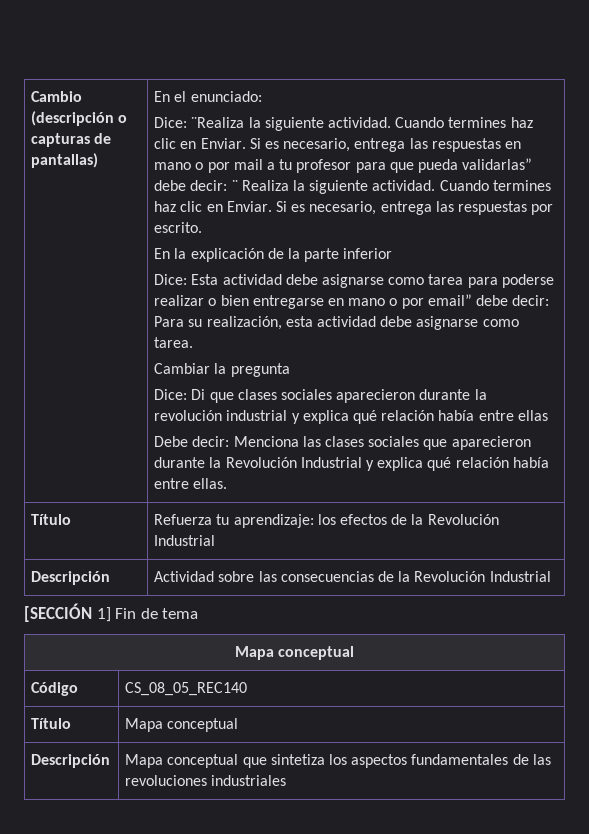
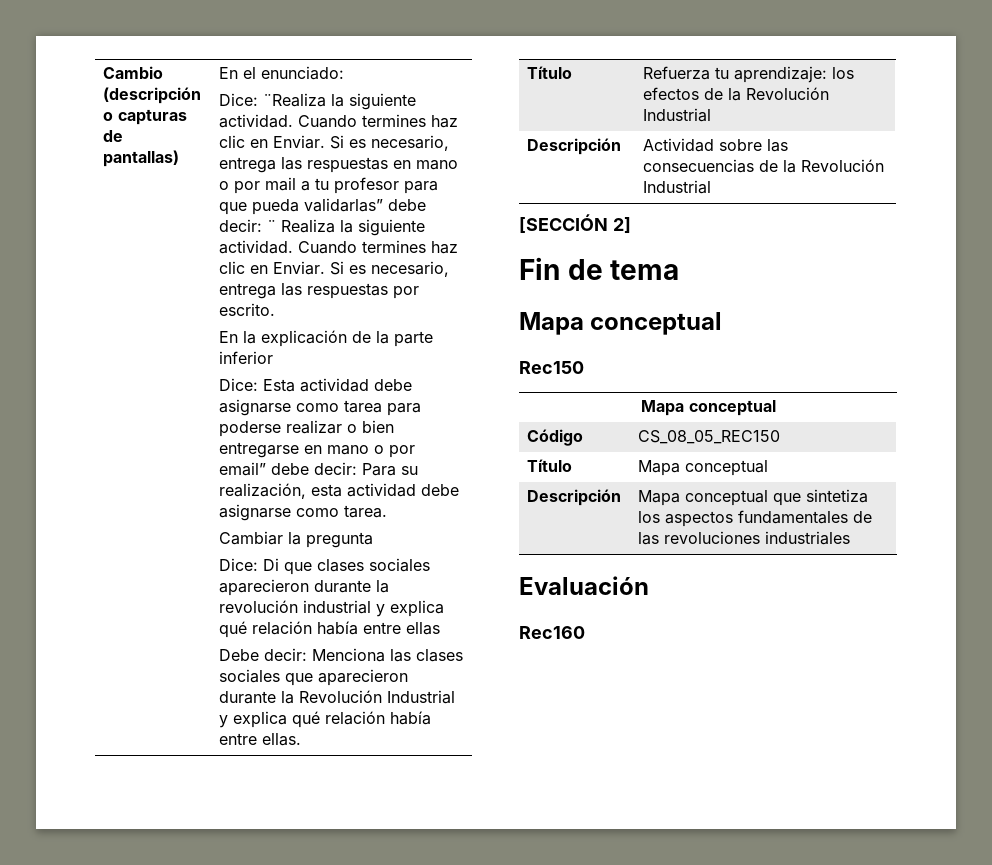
- [SECCIÓN 1] Fin de tema
+ [SECCIÓN 2]
+ Fin de tema
+ Mapa conceptual
+ Rec150
- Código | CS_08_05_REC140
+ Código | CS_08_05_REC150
+ Evaluación
+ Rec160

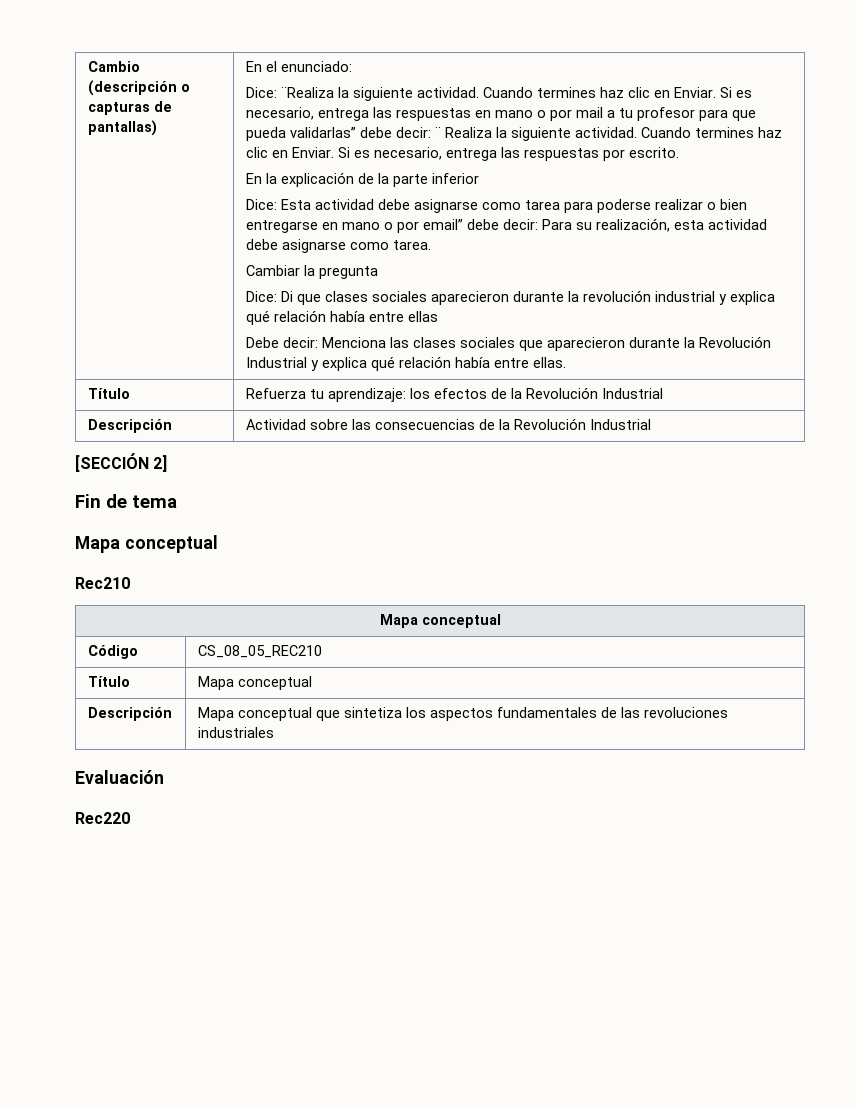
- Rec150
+ Rec210
- Código | CS_08_05_REC150
+ Código | CS_08_05_REC210
- Rec160
+ Rec220

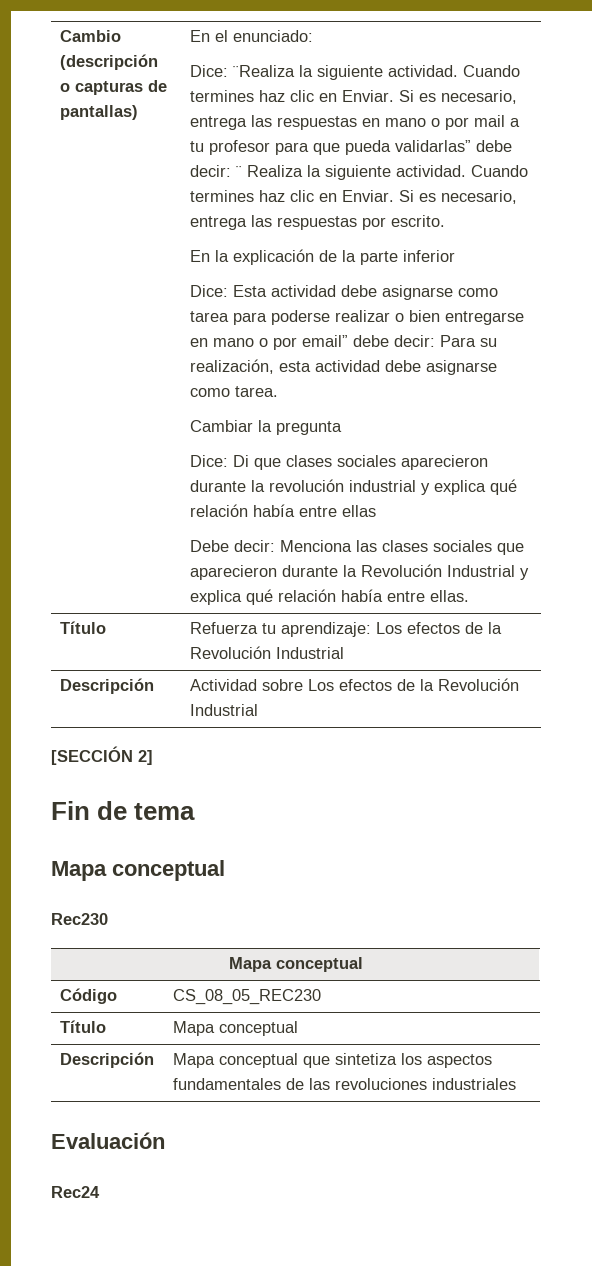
- Título | Refuerza tu aprendizaje: los efectos de la Revolución Industrial
+ Título | Refuerza tu aprendizaje: Los efectos de la Revolución Industrial
- Descripción | Actividad sobre las consecuencias de la Revolución Industrial
+ Descripción | Actividad sobre Los efectos de la Revolución Industrial
- Rec210
+ Rec230
- Código | CS_08_05_REC210
+ Código | CS_08_05_REC230
- Rec220
+ Rec24

